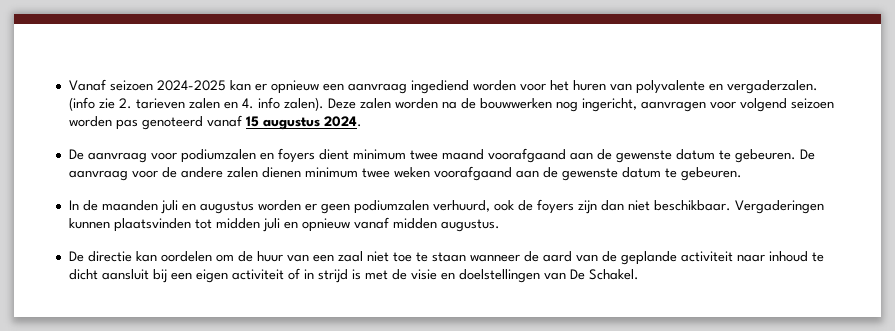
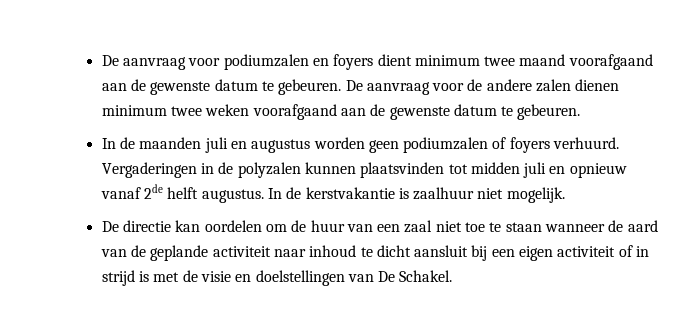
- Vanaf seizoen 2024-2025 kan er opnieuw een aanvraag ingediend worden voor het huren van polyvalente en vergaderzalen. (info zie 2. tarieven zalen en 4. info zalen). Deze zalen worden na de bouwwerken nog ingericht, aanvragen voor volgend seizoen worden pas genoteerd vanaf 15 augustus 2024.
- In de maanden juli en augustus worden er geen podiumzalen verhuurd, ook de foyers zijn dan niet beschikbaar. Vergaderingen kunnen plaatsvinden tot midden juli en opnieuw vanaf midden augustus.
+ In de maanden juli en augustus worden geen podiumzalen of foyers verhuurd. Vergaderingen in de polyzalen kunnen plaatsvinden tot midden juli en opnieuw vanaf 2de helft augustus. In de kerstvakantie is zaalhuur niet mogelijk.

